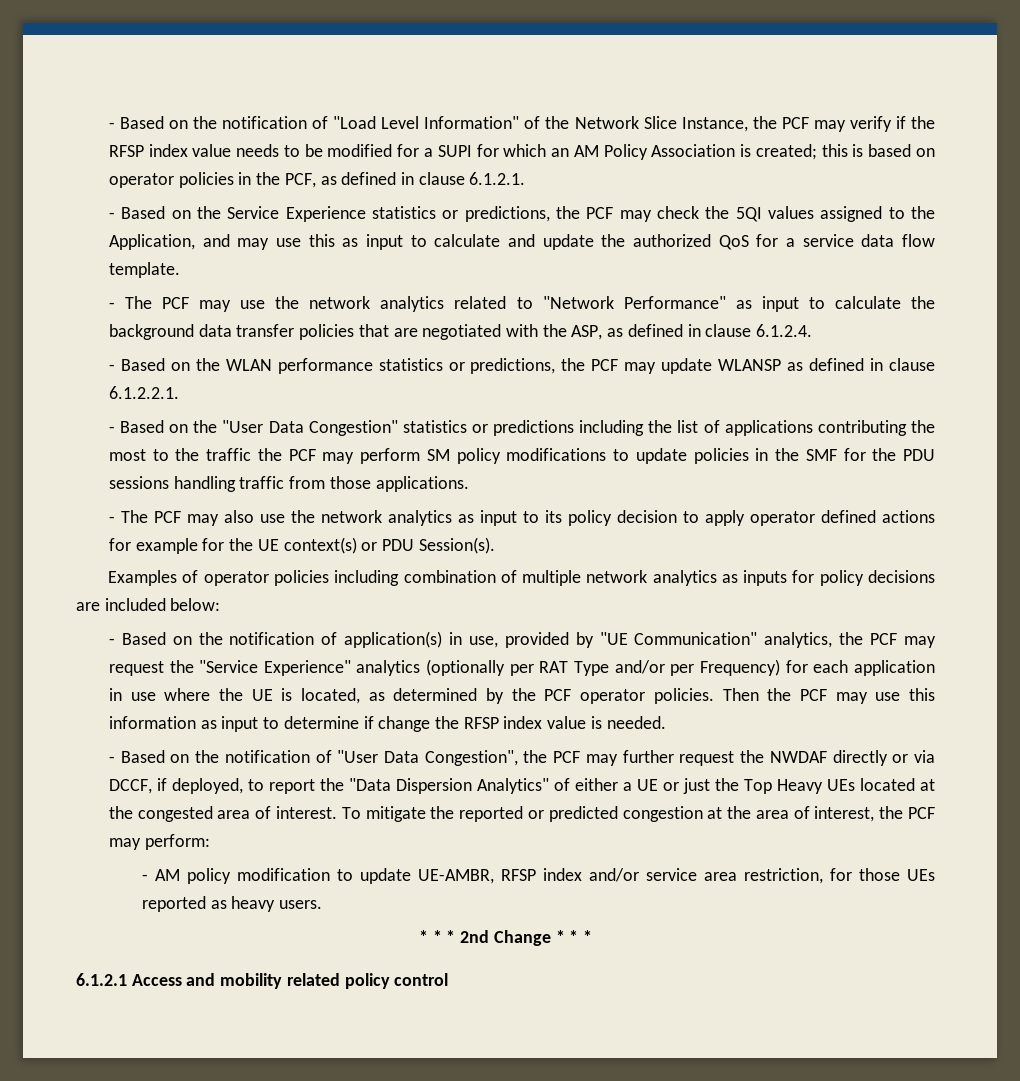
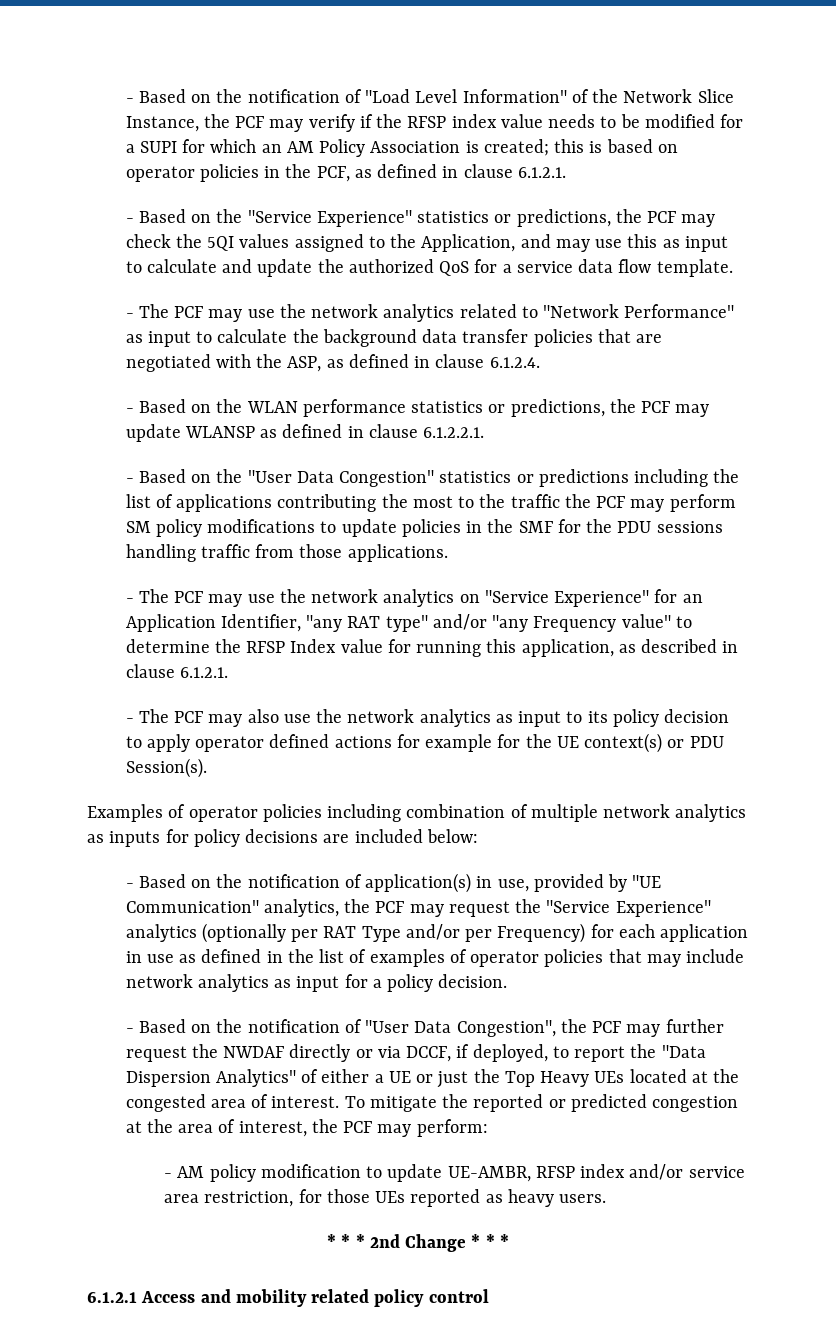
- - Based on the Service Experience statistics or predictions, the PCF may check the 5QI values assigned to the Application, and may use this as input to calculate and update the authorized QoS for a service data flow template.
+ - Based on the "Service Experience" statistics or predictions, the PCF may check the 5QI values assigned to the Application, and may use this as input to calculate and update the authorized QoS for a service data flow template.
+ - The PCF may use the network analytics on "Service Experience" for an Application Identifier, "any RAT type" and/or "any Frequency value" to determine the RFSP Index value for running this application, as described in clause 6.1.2.1.
- - Based on the notification of application(s) in use, provided by "UE Communication" analytics, the PCF may request the "Service Experience" analytics (optionally per RAT Type and/or per Frequency) for each application in use where the UE is located, as determined by the PCF operator policies. Then the PCF may use this information as input to determine if change the RFSP index value is needed.
+ - Based on the notification of application(s) in use, provided by "UE Communication" analytics, the PCF may request the "Service Experience" analytics (optionally per RAT Type and/or per Frequency) for each application in use as defined in the list of examples of operator policies that may include network analytics as input for a policy decision.

